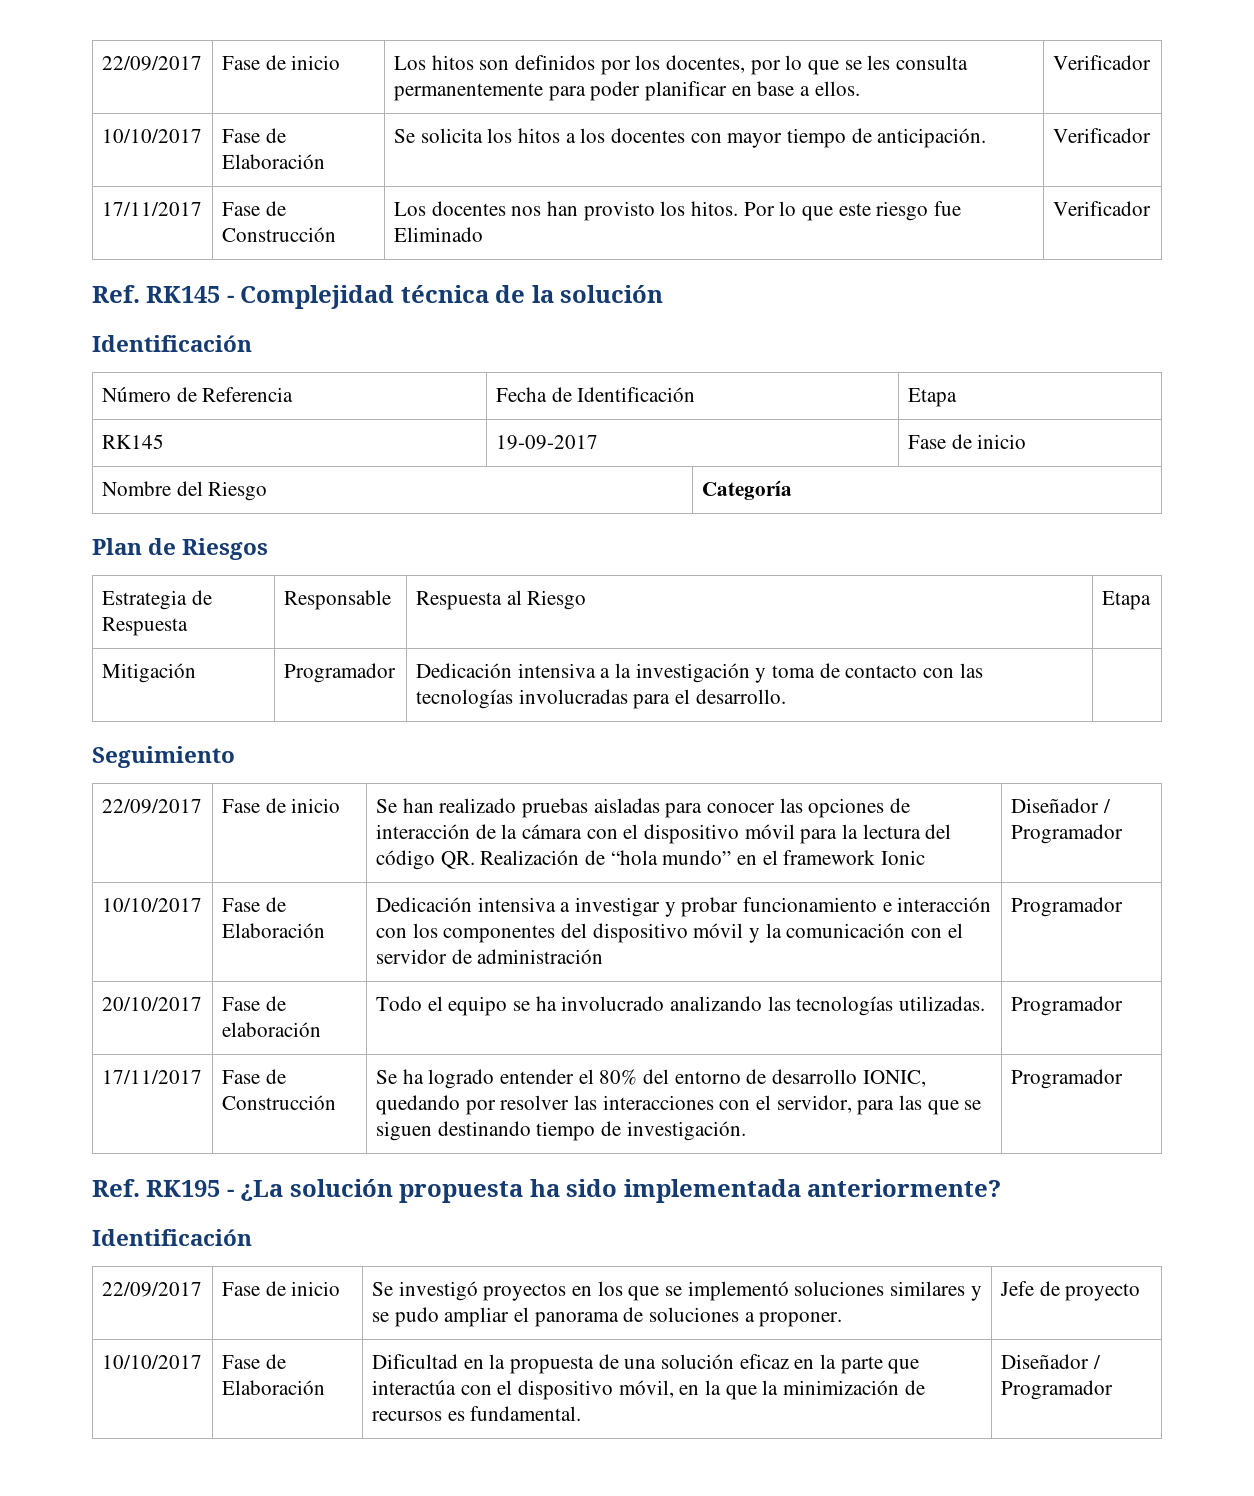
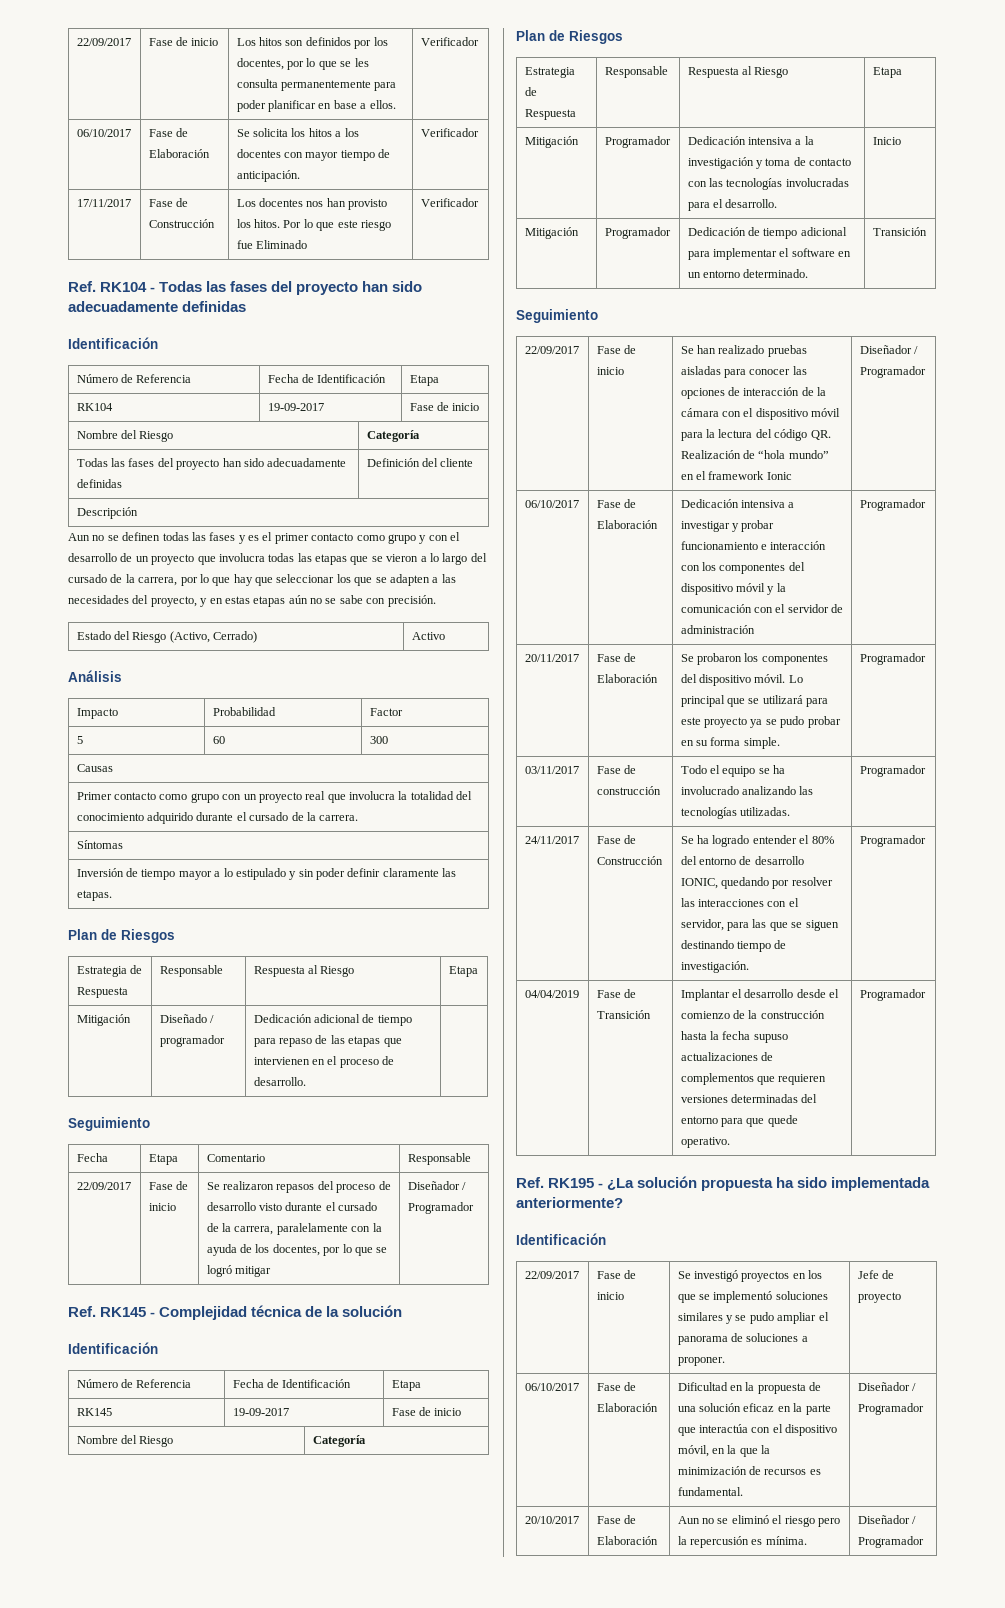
- 10/10/2017 | Fase de Elaboración | Se solicita los hitos a los docentes con mayor tiempo de anticipación. | Verificador
+ 06/10/2017 | Fase de Elaboración | Se solicita los hitos a los docentes con mayor tiempo de anticipación. | Verificador
+ Ref. RK104 - Todas las fases del proyecto han sido adecuadamente definidas
+ Identificación
+ Número de Referencia | Fecha de Identificación | Etapa
+ RK104 | 19-09-2017 | Fase de inicio
+ Nombre del Riesgo | Categoría
+ Todas las fases del proyecto han sido adecuadamente definidas | Definición del cliente
+ Descripción
+ Aun no se definen todas las fases y es el primer contacto como grupo y con el desarrollo de un proyecto que involucra todas las etapas que se vieron a lo largo del cursado de la carrera, por lo que hay que seleccionar los que se adapten a las necesidades del proyecto, y en estas etapas aún no se sabe con precisión.
+ Estado del Riesgo (Activo, Cerrado) | Activo
+ Análisis
+ Impacto | Probabilidad | Factor
+ 5 | 60 | 300
+ Causas
+ Primer contacto como grupo con un proyecto real que involucra la totalidad del conocimiento adquirido durante el cursado de la carrera.
+ Síntomas
+ Inversión de tiempo mayor a lo estipulado y sin poder definir claramente las etapas.
+ Plan de Riesgos
+ Estrategia de Respuesta | Responsable | Respuesta al Riesgo | Etapa
+ Mitigación | Diseñado / programador | Dedicación adicional de tiempo para repaso de las etapas que intervienen en el proceso de desarrollo. |
+ Seguimiento
+ Fecha | Etapa | Comentario | Responsable
+ 22/09/2017 | Fase de inicio | Se realizaron repasos del proceso de desarrollo visto durante el cursado de la carrera, paralelamente con la ayuda de los docentes, por lo que se logró mitigar | Diseñador / Programador
- Mitigación | Programador | Dedicación intensiva a la investigación y toma de contacto con las tecnologías involucradas para el desarrollo. |
+ Mitigación | Programador | Dedicación intensiva a la investigación y toma de contacto con las tecnologías involucradas para el desarrollo. | Inicio
+ Mitigación | Programador | Dedicación de tiempo adicional para implementar el software en un entorno determinado. | Transición
- 10/10/2017 | Fase de Elaboración | Dedicación intensiva a investigar y probar funcionamiento e interacción con los componentes del dispositivo móvil y la comunicación con el servidor de administración | Programador
+ 06/10/2017 | Fase de Elaboración | Dedicación intensiva a investigar y probar funcionamiento e interacción con los componentes del dispositivo móvil y la comunicación con el servidor de administración | Programador
- 20/10/2017 | Fase de elaboración | Todo el equipo se ha involucrado analizando las tecnologías utilizadas. | Programador
+ 20/11/2017 | Fase de Elaboración | Se probaron los componentes del dispositivo móvil. Lo principal que se utilizará para este proyecto ya se pudo probar en su forma simple. | Programador
+ 03/11/2017 | Fase de construcción | Todo el equipo se ha involucrado analizando las tecnologías utilizadas. | Programador
- 17/11/2017 | Fase de Construcción | Se ha logrado entender el 80% del entorno de desarrollo IONIC, quedando por resolver las interacciones con el servidor, para las que se siguen destinando tiempo de investigación. | Programador
+ 24/11/2017 | Fase de Construcción | Se ha logrado entender el 80% del entorno de desarrollo IONIC, quedando por resolver las interacciones con el servidor, para las que se siguen destinando tiempo de investigación. | Programador
+ 04/04/2019 | Fase de Transición | Implantar el desarrollo desde el comienzo de la construcción hasta la fecha supuso actualizaciones de complementos que requieren versiones determinadas del entorno para que quede operativo. | Programador
- 10/10/2017 | Fase de Elaboración | Dificultad en la propuesta de una solución eficaz en la parte que interactúa con el dispositivo móvil, en la que la minimización de recursos es fundamental. | Diseñador / Programador
+ 06/10/2017 | Fase de Elaboración | Dificultad en la propuesta de una solución eficaz en la parte que interactúa con el dispositivo móvil, en la que la minimización de recursos es fundamental. | Diseñador / Programador
+ 20/10/2017 | Fase de Elaboración | Aun no se eliminó el riesgo pero la repercusión es mínima. | Diseñador / Programador

